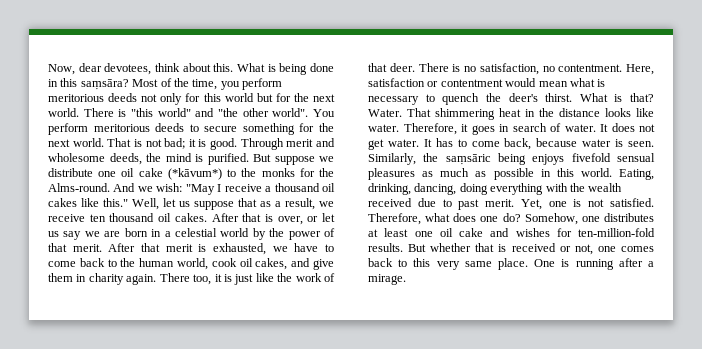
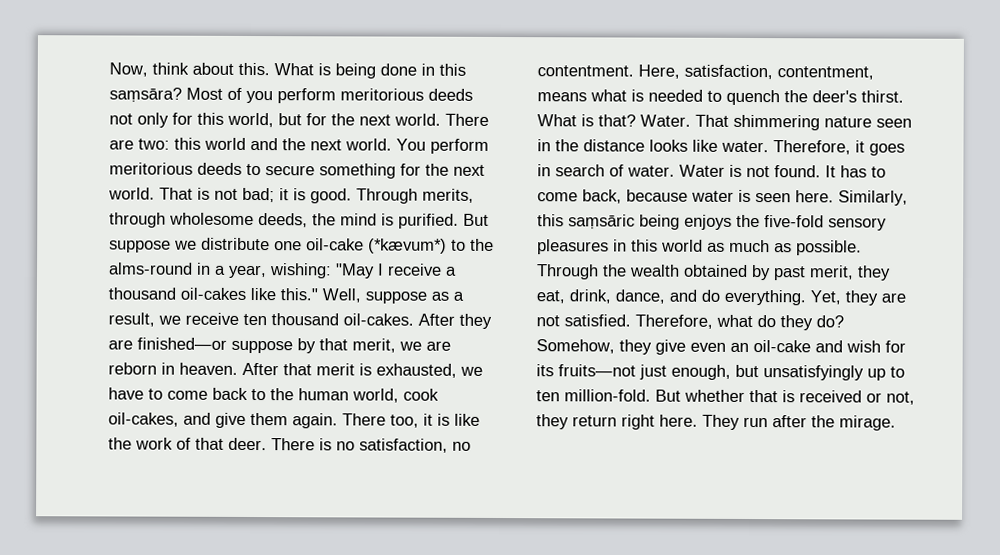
- Now, dear devotees, think about this.
+ Now, think about this.
- Most of the time, you perform meritorious deeds not only for this world but for the next world.
+ Most of you perform meritorious deeds not only for this world, but for the next world.
- There is "this world" and "the other world".
+ There are two: this world and the next world.
- Through merit and wholesome deeds, the mind is purified.
+ Through merits, through wholesome deeds, the mind is purified.
- But suppose we distribute one oil cake (*kāvum*) to the monks for the Alms-round. And we wish: "May I receive a thousand oil cakes like this."
+ But suppose we distribute one oil-cake (*kævum*) to the alms-round in a year, wishing: "May I receive a thousand oil-cakes like this."
- Well, let us suppose that as a result, we receive ten thousand oil cakes. After that is over, or let us say we are born in a celestial world by the power of that merit.
+ Well, suppose as a result, we receive ten thousand oil-cakes. After they are finished—or suppose by that merit, we are reborn in heaven.
- After that merit is exhausted, we have to come back to the human world, cook oil cakes, and give them in charity again.
+ After that merit is exhausted, we have to come back to the human world, cook oil-cakes, and give them again.
- There too, it is just like the work of that deer.
+ There too, it is like the work of that deer.
- Here, satisfaction or contentment would mean what is necessary to quench the deer's thirst.
+ Here, satisfaction, contentment, means what is needed to quench the deer's thirst.
- That shimmering heat in the distance looks like water.
+ That shimmering nature seen in the distance looks like water.
- It does not get water.
+ Water is not found.
- It has to come back, because water is seen. Similarly, the saṃsāric being enjoys fivefold sensual pleasures as much as possible in this world. Eating, drinking, dancing, doing everything with the wealth received due to past merit. Yet, one is not satisfied. Therefore, what does one do? Somehow, one distributes at least one oil cake and wishes for ten-million-fold results.
+ It has to come back, because water is seen here. Similarly, this saṃsāric being enjoys the five-fold sensory pleasures in this world as much as possible. Through the wealth obtained by past merit, they eat, drink, dance, and do everything. Yet, they are not satisfied. Therefore, what do they do? Somehow, they give even an oil-cake and wish for its fruits—not just enough, but unsatisfyingly up to ten million-fold.
- But whether that is received or not, one comes back to this very same place. One is running after a mirage.
+ But whether that is received or not, they return right here. They run after the mirage.

